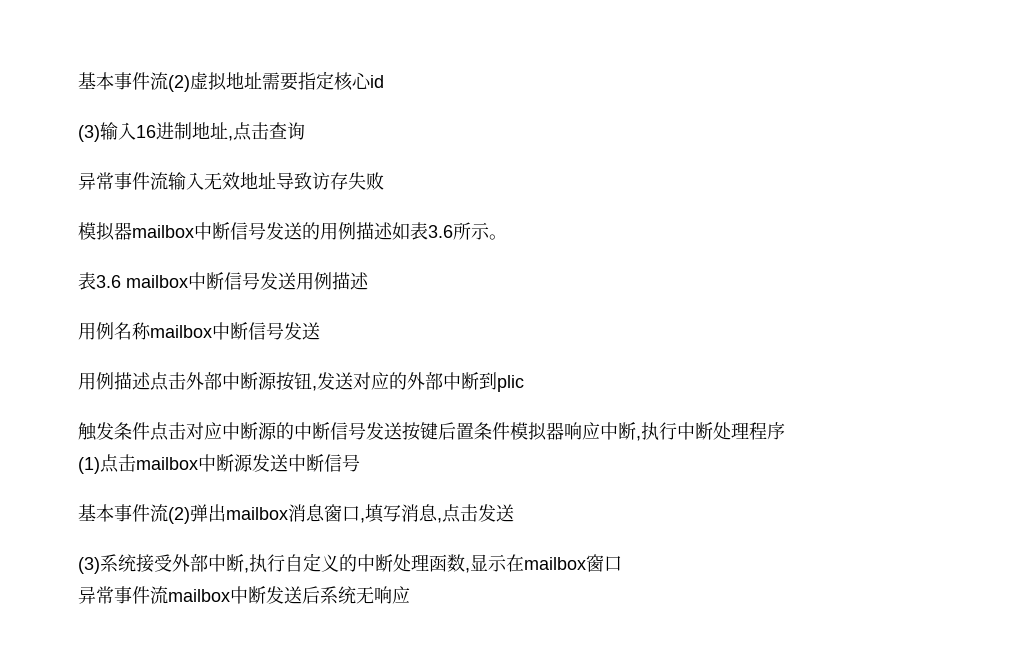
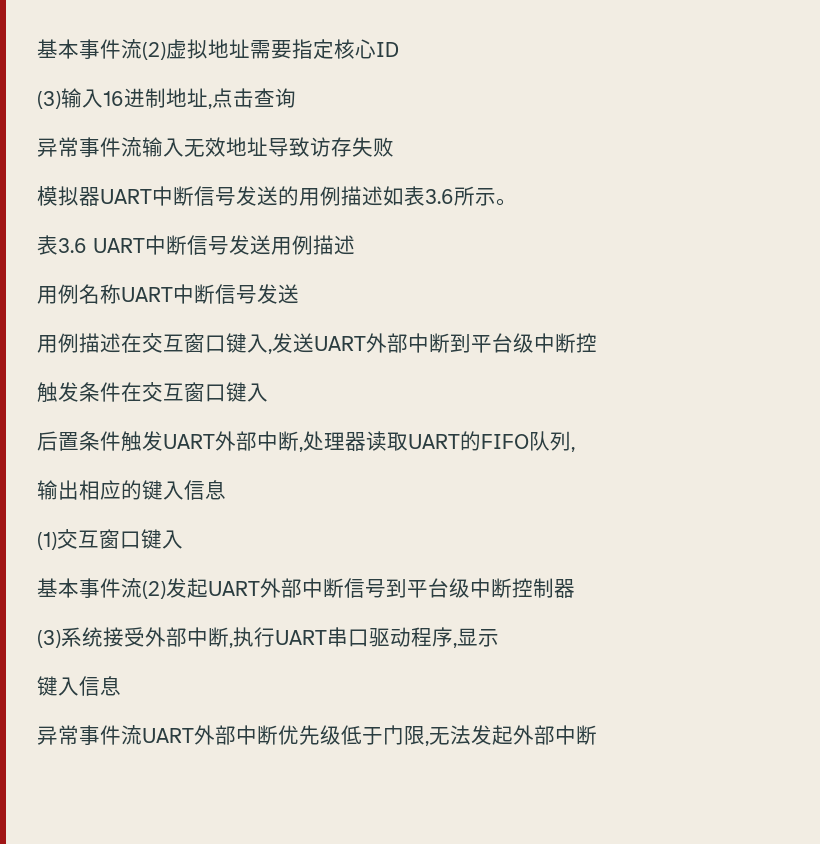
- 基本事件流(2)虚拟地址需要指定核心id
+ 基本事件流(2)虚拟地址需要指定核心ID
- 模拟器mailbox中断信号发送的用例描述如表3.6所示。
+ 模拟器UART中断信号发送的用例描述如表3.6所示。
- 表3.6 mailbox中断信号发送用例描述
+ 表3.6 UART中断信号发送用例描述
- 用例名称mailbox中断信号发送
+ 用例名称UART中断信号发送
- 用例描述点击外部中断源按钮,发送对应的外部中断到plic
+ 用例描述在交互窗口键入,发送UART外部中断到平台级中断控
- 触发条件点击对应中断源的中断信号发送按键后置条件模拟器响应中断,执行中断处理程序
- (1)点击mailbox中断源发送中断信号
- 基本事件流(2)弹出mailbox消息窗口,填写消息,点击发送
+ 触发条件在交互窗口键入
+ 后置条件触发UART外部中断,处理器读取UART的FIFO队列,
+ 输出相应的键入信息
+ (1)交互窗口键入
+ 基本事件流(2)发起UART外部中断信号到平台级中断控制器
- (3)系统接受外部中断,执行自定义的中断处理函数,显示在mailbox窗口
- 异常事件流mailbox中断发送后系统无响应
+ (3)系统接受外部中断,执行UART串口驱动程序,显示
+ 键入信息
+ 异常事件流UART外部中断优先级低于门限,无法发起外部中断

